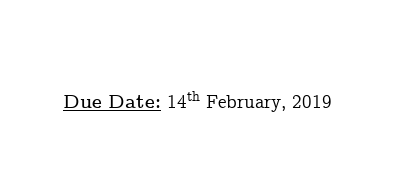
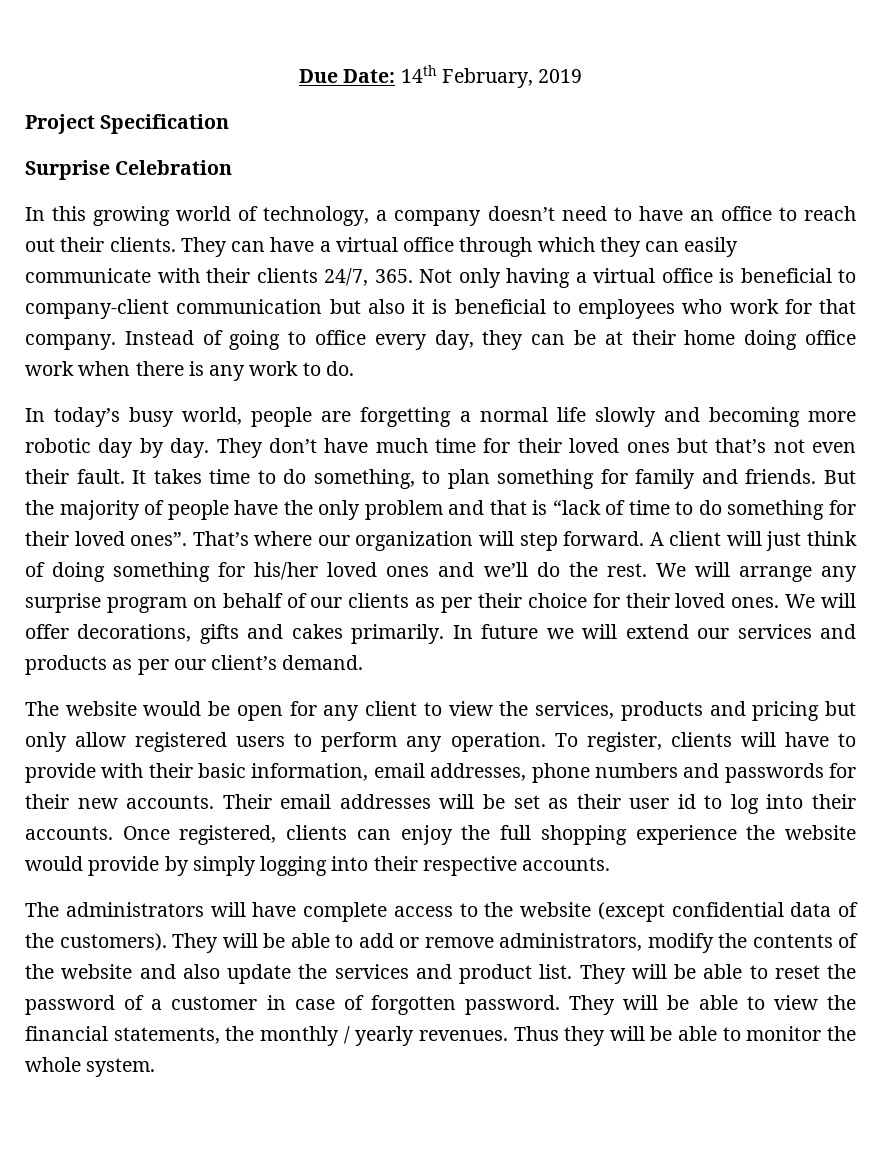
+ Project Specification
+ Surprise Celebration
+ In this growing world of technology, a company doesn’t need to have an office to reach out their clients. They can have a virtual office through which they can easily communicate with their clients 24/7, 365. Not only having a virtual office is beneficial to company-client communication but also it is beneficial to employees who work for that company. Instead of going to office every day, they can be at their home doing office work when there is any work to do.
+ In today’s busy world, people are forgetting a normal life slowly and becoming more robotic day by day. They don’t have much time for their loved ones but that’s not even their fault. It takes time to do something, to plan something for family and friends. But the majority of people have the only problem and that is “lack of time to do something for their loved ones”. That’s where our organization will step forward. A client will just think of doing something for his/her loved ones and we’ll do the rest. We will arrange any surprise program on behalf of our clients as per their choice for their loved ones. We will offer decorations, gifts and cakes primarily. In future we will extend our services and products as per our client’s demand.
+ The website would be open for any client to view the services, products and pricing but only allow registered users to perform any operation. To register, clients will have to provide with their basic information, email addresses, phone numbers and passwords for their new accounts. Their email addresses will be set as their user id to log into their accounts. Once registered, clients can enjoy the full shopping experience the website would provide by simply logging into their respective accounts.
+ The administrators will have complete access to the website (except confidential data of the customers). They will be able to add or remove administrators, modify the contents of the website and also update the services and product list. They will be able to reset the password of a customer in case of forgotten password. They will be able to view the financial statements, the monthly / yearly revenues. Thus they will be able to monitor the whole system.

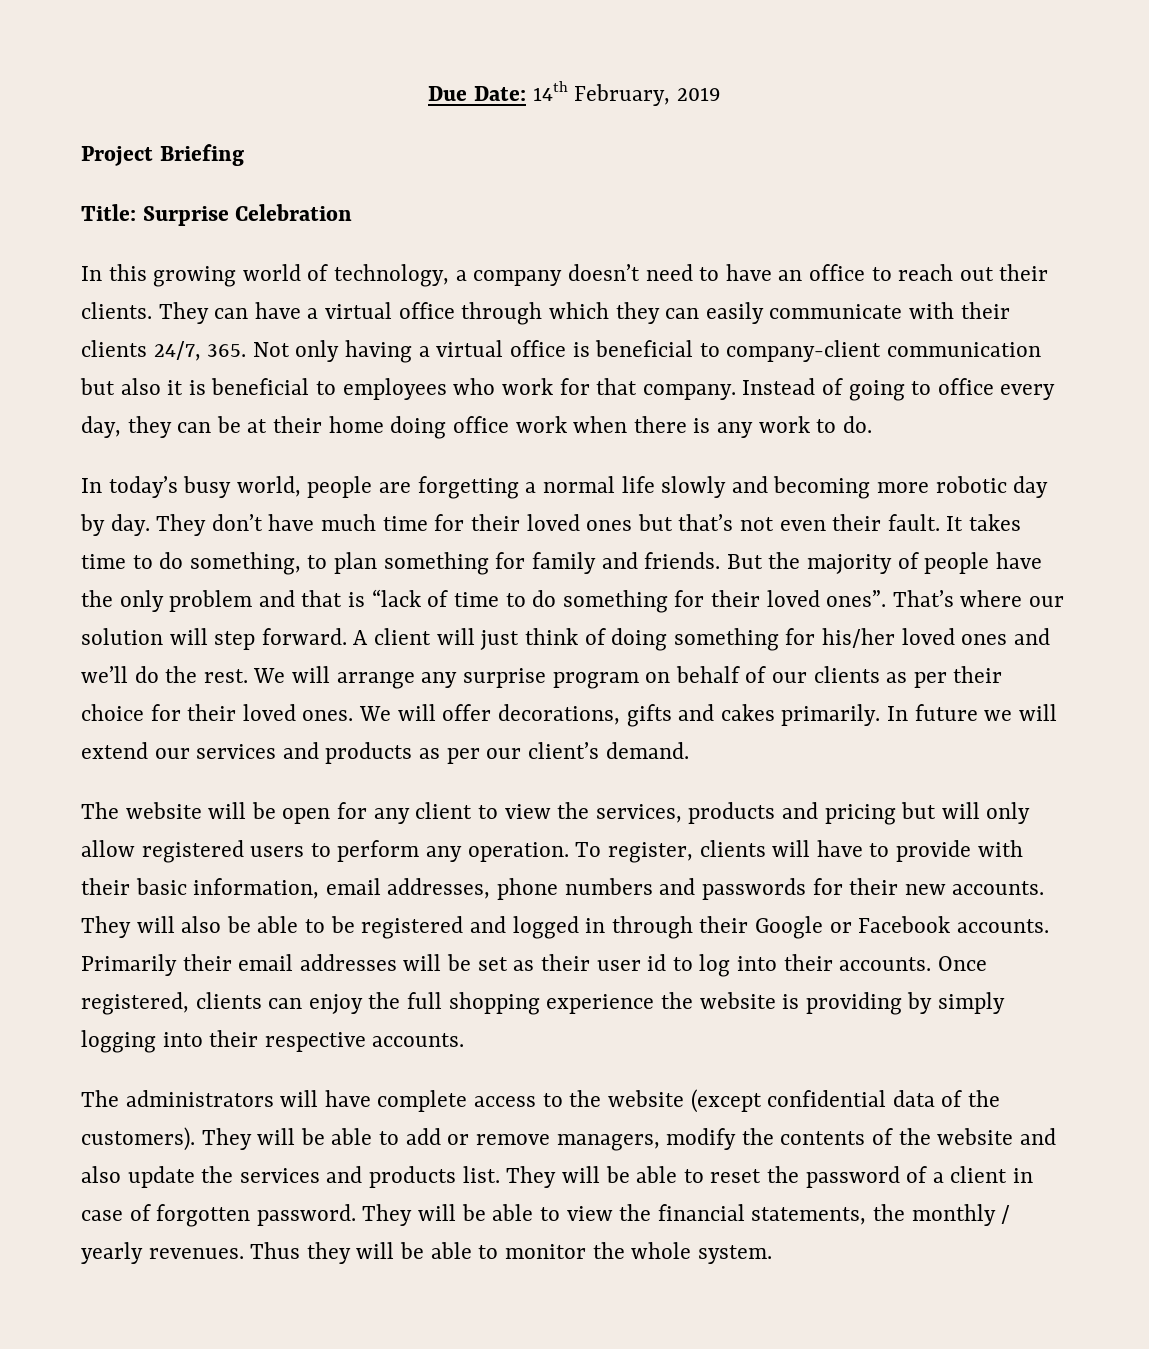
- Project Specification
- Surprise Celebration
+ Project Briefing
+ Title: Surprise Celebration
- That’s where our organization will step forward.
+ That’s where our solution will step forward.
- The website would be open for any client to view the services, products and pricing but only allow registered users to perform any operation.
+ The website will be open for any client to view the services, products and pricing but will only allow registered users to perform any operation.
- Their email addresses will be set as their user id to log into their accounts.
+ They will also be able to be registered and logged in through their Google or Facebook accounts. Primarily their email addresses will be set as their user id to log into their accounts.
- Once registered, clients can enjoy the full shopping experience the website would provide by simply logging into their respective accounts.
+ Once registered, clients can enjoy the full shopping experience the website is providing by simply logging into their respective accounts.
- They will be able to add or remove administrators, modify the contents of the website and also update the services and product list.
+ They will be able to add or remove managers, modify the contents of the website and also update the services and products list.
- They will be able to reset the password of a customer in case of forgotten password.
+ They will be able to reset the password of a client in case of forgotten password.

